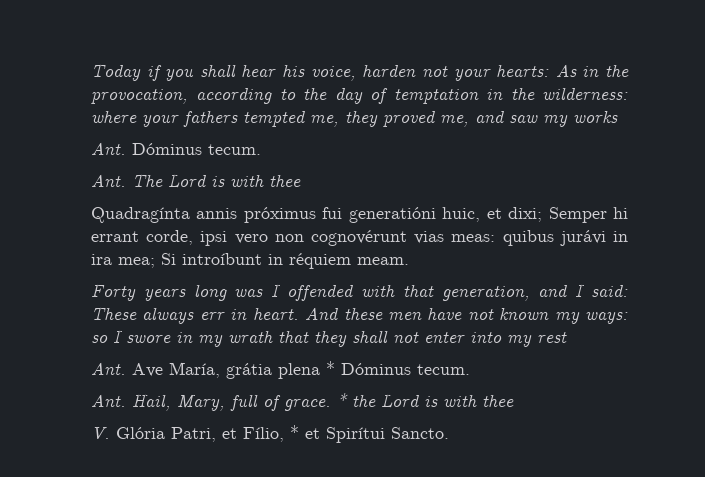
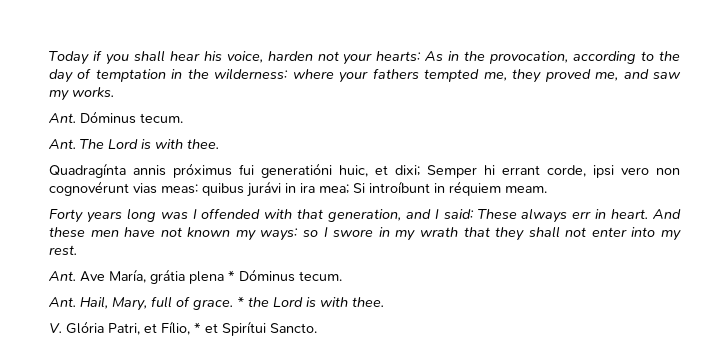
- Today if you shall hear his voice, harden not your hearts: As in the provocation, according to the day of temptation in the wilderness: where your fathers tempted me, they proved me, and saw my works
+ Today if you shall hear his voice, harden not your hearts: As in the provocation, according to the day of temptation in the wilderness: where your fathers tempted me, they proved me, and saw my works.
- Ant. The Lord is with thee
+ Ant. The Lord is with thee.
- And these men have not known my ways: so I swore in my wrath that they shall not enter into my rest
+ And these men have not known my ways: so I swore in my wrath that they shall not enter into my rest.
- * the Lord is with thee
+ * the Lord is with thee.

